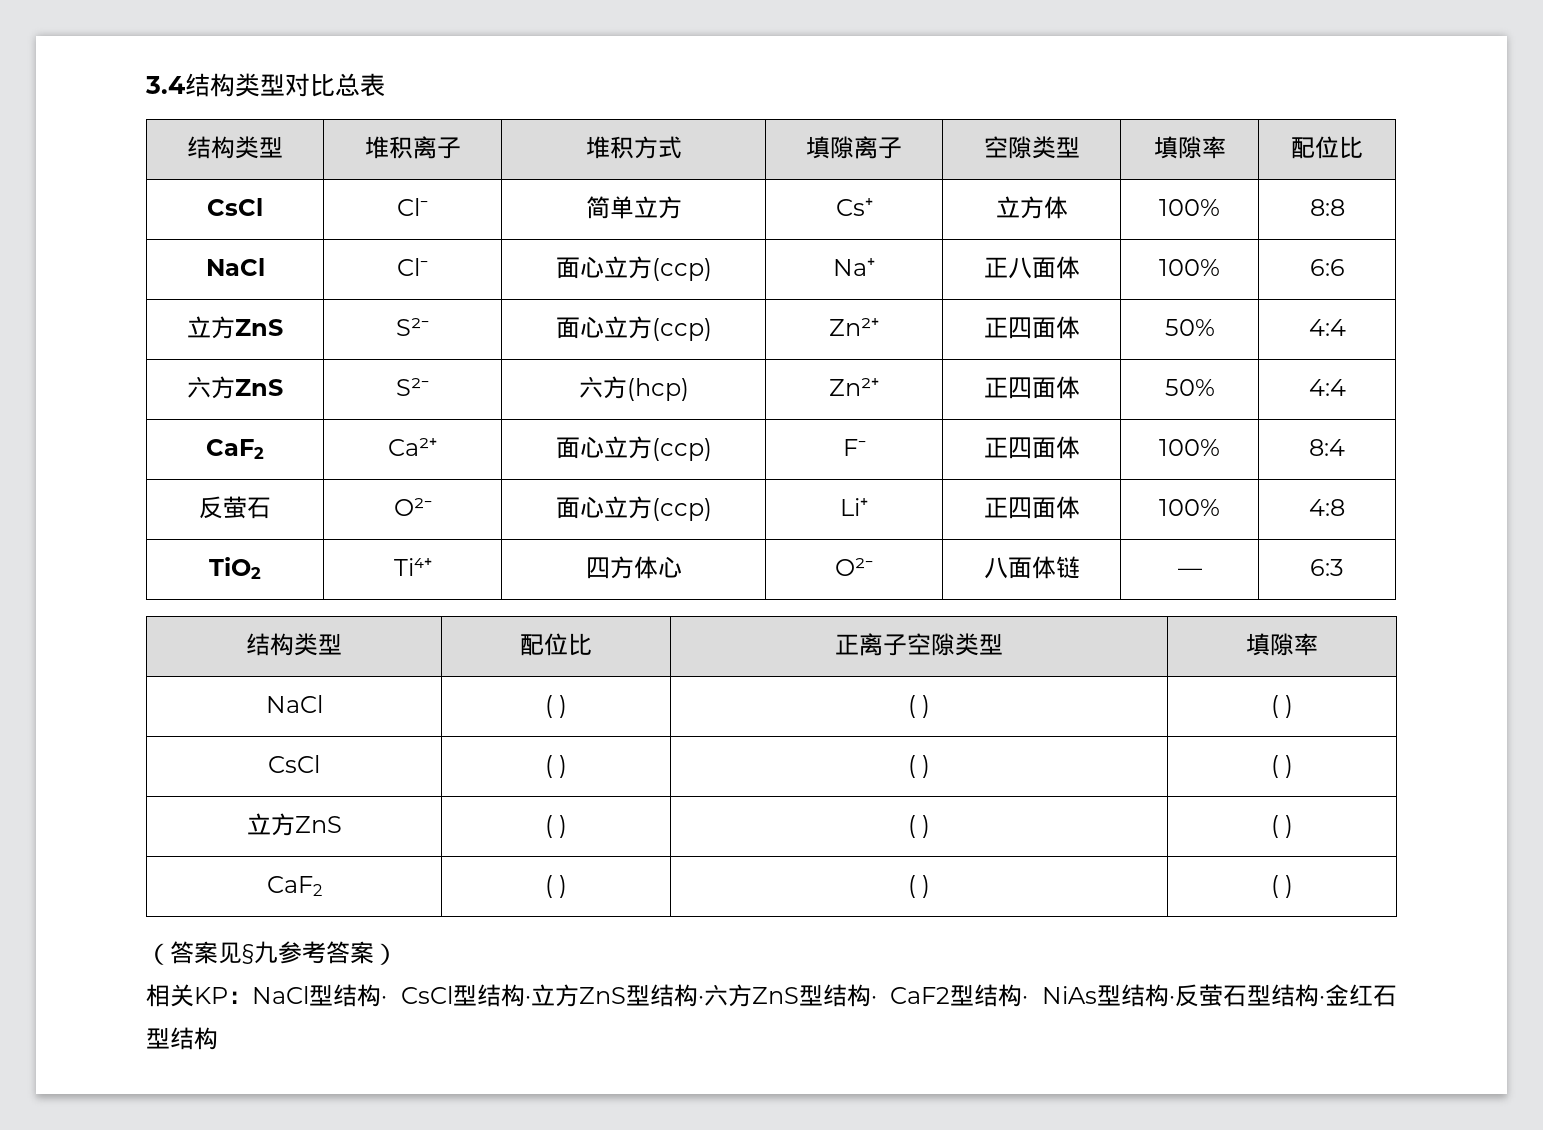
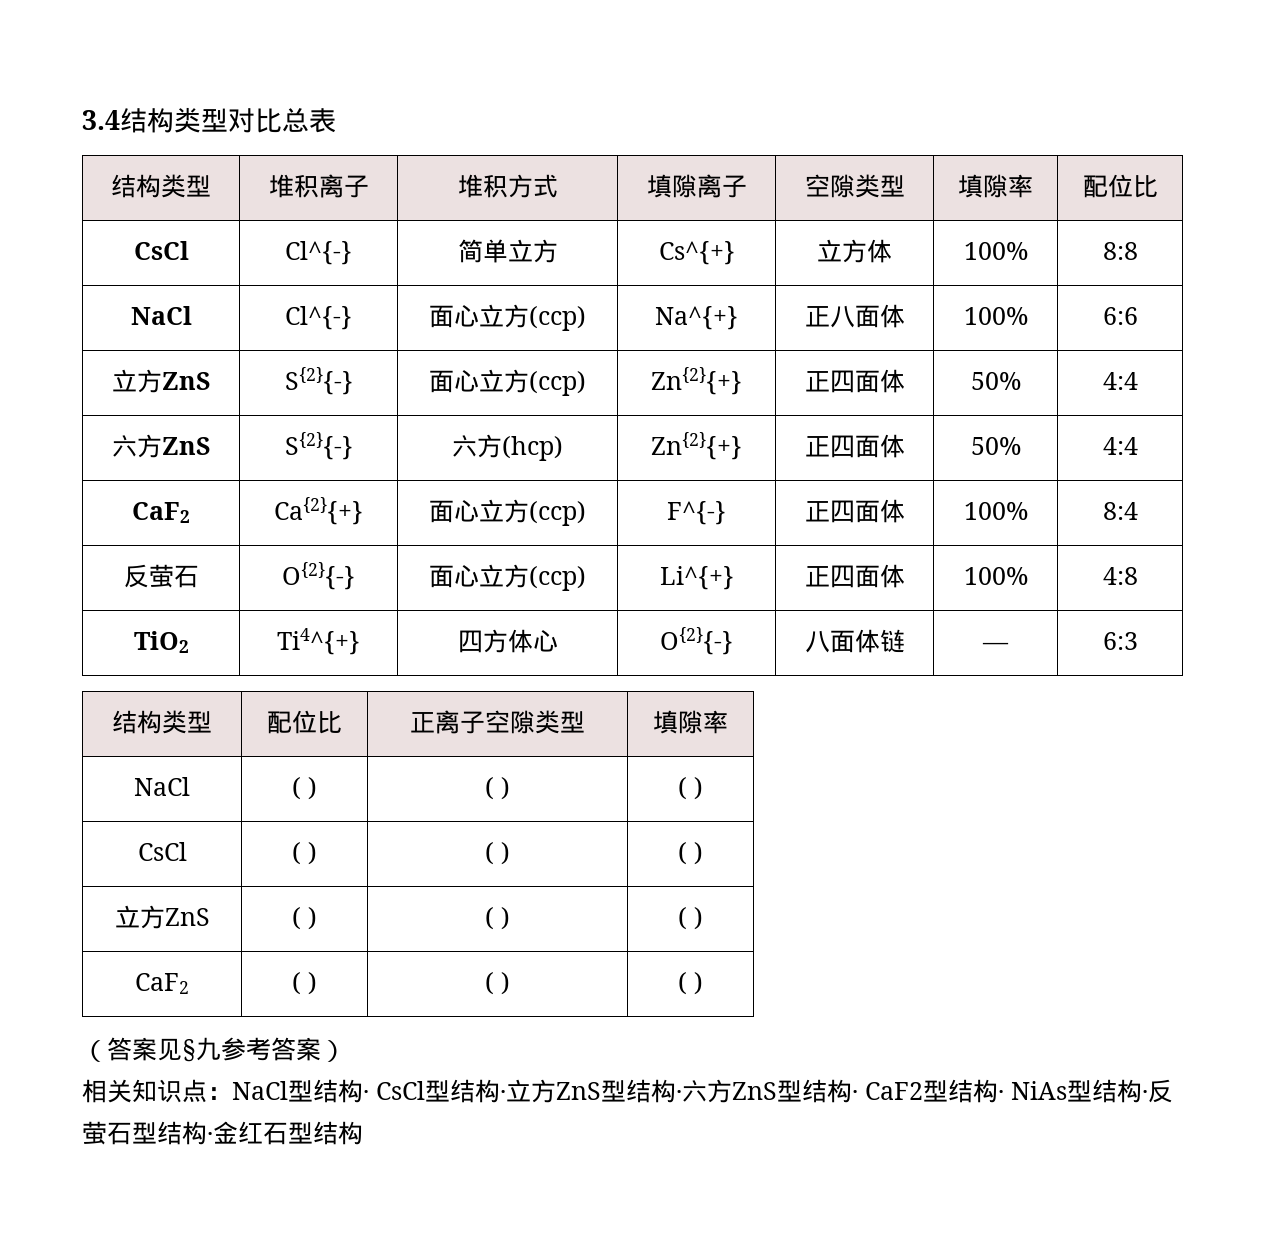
- CsCl | Cl⁻ | 简单立方 | Cs⁺ | 立方体 | 100% | 8:8
+ CsCl | Cl^{-} | 简单立方 | Cs^{+} | 立方体 | 100% | 8:8
- NaCl | Cl⁻ | 面心立方(ccp) | Na⁺ | 正八面体 | 100% | 6:6
+ NaCl | Cl^{-} | 面心立方(ccp) | Na^{+} | 正八面体 | 100% | 6:6
- 立方ZnS | S²⁻ | 面心立方(ccp) | Zn²⁺ | 正四面体 | 50% | 4:4
+ 立方ZnS | S{2}{-} | 面心立方(ccp) | Zn{2}{+} | 正四面体 | 50% | 4:4
- 六方ZnS | S²⁻ | 六方(hcp) | Zn²⁺ | 正四面体 | 50% | 4:4
+ 六方ZnS | S{2}{-} | 六方(hcp) | Zn{2}{+} | 正四面体 | 50% | 4:4
- CaF2 | Ca²⁺ | 面心立方(ccp) | F⁻ | 正四面体 | 100% | 8:4
+ CaF2 | Ca{2}{+} | 面心立方(ccp) | F^{-} | 正四面体 | 100% | 8:4
- 反萤石 | O²⁻ | 面心立方(ccp) | Li⁺ | 正四面体 | 100% | 4:8
+ 反萤石 | O{2}{-} | 面心立方(ccp) | Li^{+} | 正四面体 | 100% | 4:8
- TiO2 | Ti⁴⁺ | 四方体心 | O²⁻ | 八面体链 | — | 6:3
+ TiO2 | Ti4^{+} | 四方体心 | O{2}{-} | 八面体链 | — | 6:3
- 相关KP：NaCl型结构· CsCl型结构·立方ZnS型结构·六方ZnS型结构· CaF2型结构· NiAs型结构·反萤石型结构·金红石型结构
+ 相关知识点：NaCl型结构· CsCl型结构·立方ZnS型结构·六方ZnS型结构· CaF2型结构· NiAs型结构·反萤石型结构·金红石型结构

